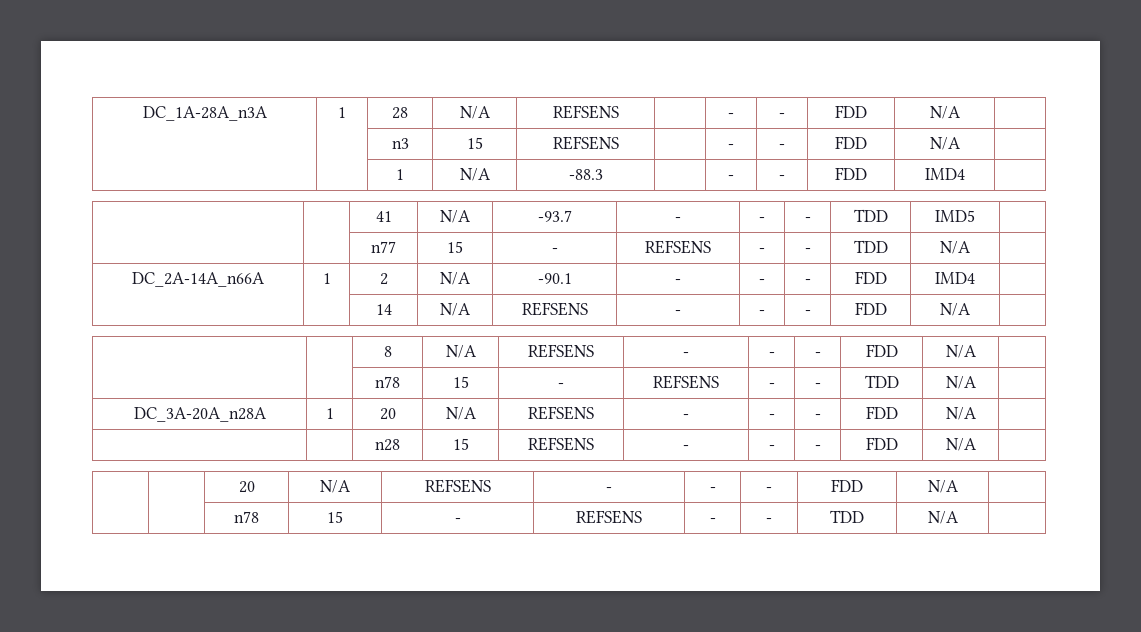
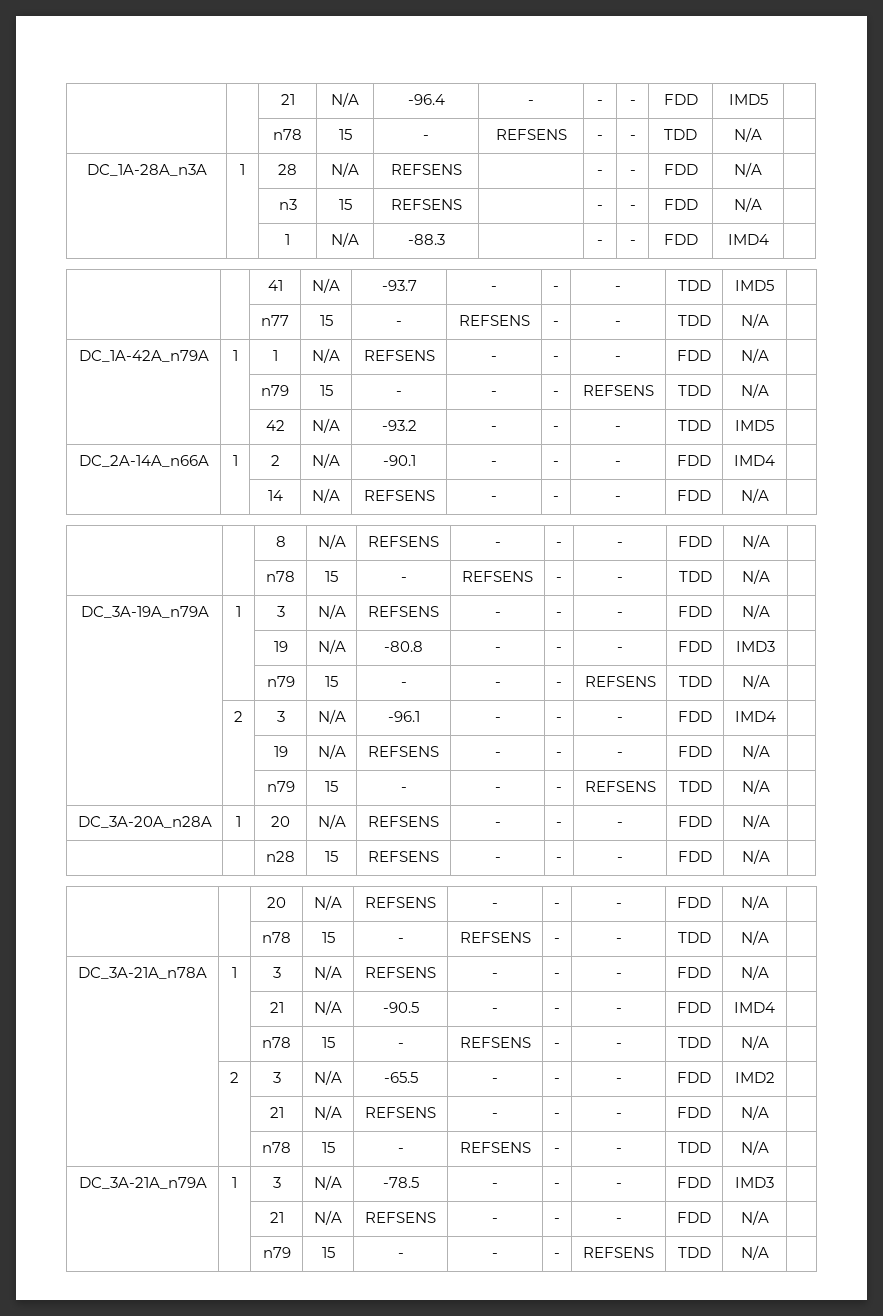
+ | | 21 | N/A | -96.4 | - | - | - | FDD | IMD5 |
+ | | n78 | 15 | - | REFSENS | - | - | TDD | N/A |
+ DC_1A-42A_n79A | 1 | 1 | N/A | REFSENS | - | - | - | FDD | N/A |
+ | | n79 | 15 | - | - | - | REFSENS | TDD | N/A |
+ | | 42 | N/A | -93.2 | - | - | - | TDD | IMD5 |
+ DC_3A-19A_n79A | 1 | 3 | N/A | REFSENS | - | - | - | FDD | N/A |
+ | | 19 | N/A | -80.8 | - | - | - | FDD | IMD3 |
+ | | n79 | 15 | - | - | - | REFSENS | TDD | N/A |
+ | 2 | 3 | N/A | -96.1 | - | - | - | FDD | IMD4 |
+ | | 19 | N/A | REFSENS | - | - | - | FDD | N/A |
+ | | n79 | 15 | - | - | - | REFSENS | TDD | N/A |
+ DC_3A-21A_n78A | 1 | 3 | N/A | REFSENS | - | - | - | FDD | N/A |
+ | | 21 | N/A | -90.5 | - | - | - | FDD | IMD4 |
+ | | n78 | 15 | - | REFSENS | - | - | TDD | N/A |
+ | 2 | 3 | N/A | -65.5 | - | - | - | FDD | IMD2 |
+ | | 21 | N/A | REFSENS | - | - | - | FDD | N/A |
+ | | n78 | 15 | - | REFSENS | - | - | TDD | N/A |
+ DC_3A-21A_n79A | 1 | 3 | N/A | -78.5 | - | - | - | FDD | IMD3 |
+ | | 21 | N/A | REFSENS | - | - | - | FDD | N/A |
+ | | n79 | 15 | - | - | - | REFSENS | TDD | N/A |

